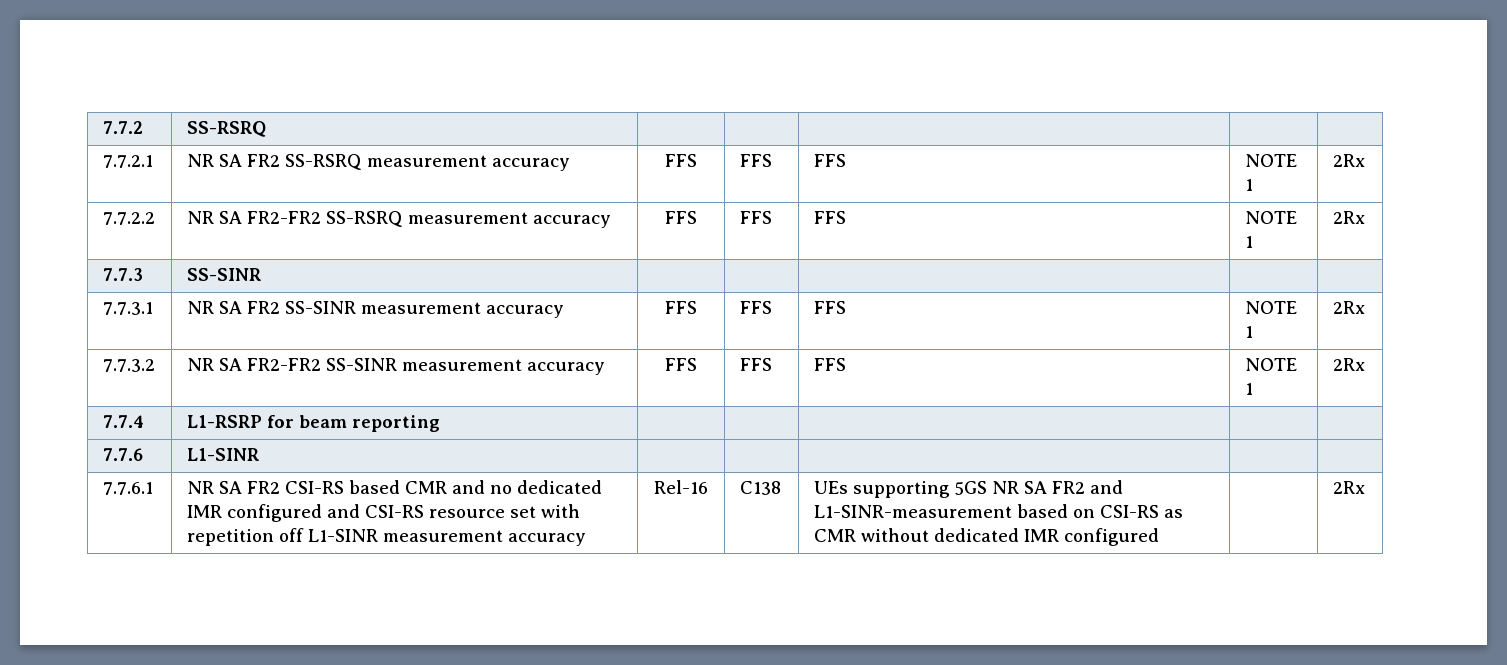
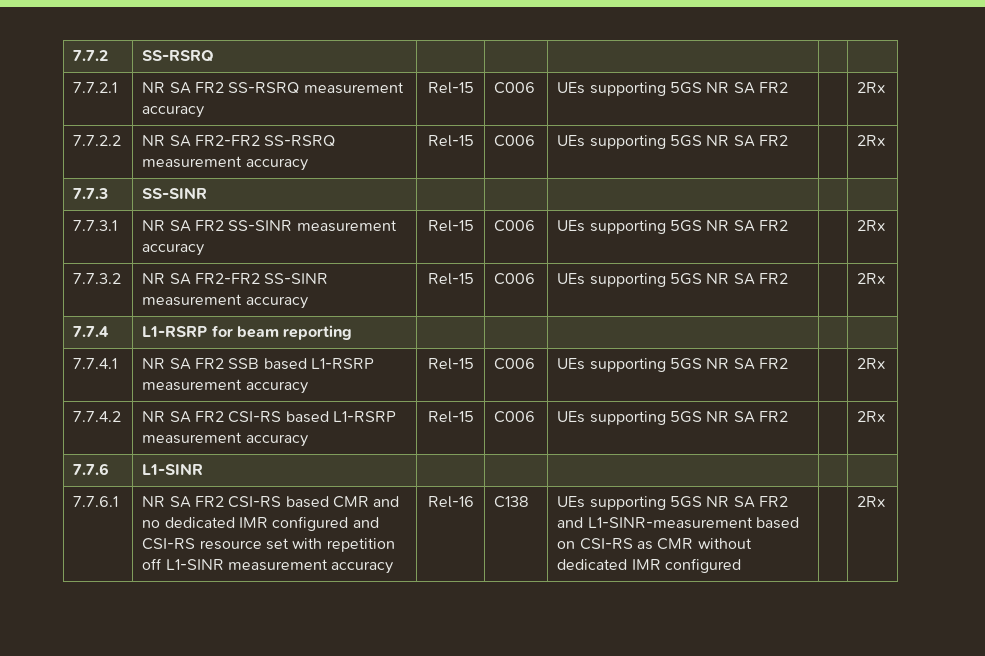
- 7.7.2.1 | NR SA FR2 SS-RSRQ measurement accuracy | FFS | FFS | FFS | NOTE 1 | 2Rx
+ 7.7.2.1 | NR SA FR2 SS-RSRQ measurement accuracy | Rel-15 | C006 | UEs supporting 5GS NR SA FR2 | | 2Rx
- 7.7.2.2 | NR SA FR2-FR2 SS-RSRQ measurement accuracy | FFS | FFS | FFS | NOTE 1 | 2Rx
+ 7.7.2.2 | NR SA FR2-FR2 SS-RSRQ measurement accuracy | Rel-15 | C006 | UEs supporting 5GS NR SA FR2 | | 2Rx
- 7.7.3.1 | NR SA FR2 SS-SINR measurement accuracy | FFS | FFS | FFS | NOTE 1 | 2Rx
+ 7.7.3.1 | NR SA FR2 SS-SINR measurement accuracy | Rel-15 | C006 | UEs supporting 5GS NR SA FR2 | | 2Rx
- 7.7.3.2 | NR SA FR2-FR2 SS-SINR measurement accuracy | FFS | FFS | FFS | NOTE 1 | 2Rx
+ 7.7.3.2 | NR SA FR2-FR2 SS-SINR measurement accuracy | Rel-15 | C006 | UEs supporting 5GS NR SA FR2 | | 2Rx
+ 7.7.4.1 | NR SA FR2 SSB based L1-RSRP measurement accuracy | Rel-15 | C006 | UEs supporting 5GS NR SA FR2 | | 2Rx
+ 7.7.4.2 | NR SA FR2 CSI-RS based L1-RSRP measurement accuracy | Rel-15 | C006 | UEs supporting 5GS NR SA FR2 | | 2Rx

